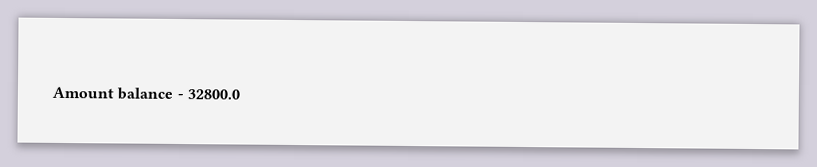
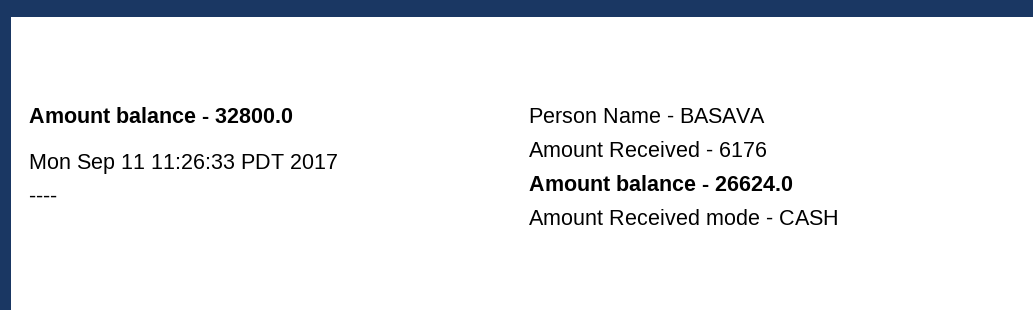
+ Mon Sep 11 11:26:33 PDT 2017
+ ----
+ Person Name - BASAVA
+ Amount Received - 6176
+ Amount balance - 26624.0
+ Amount Received mode - CASH

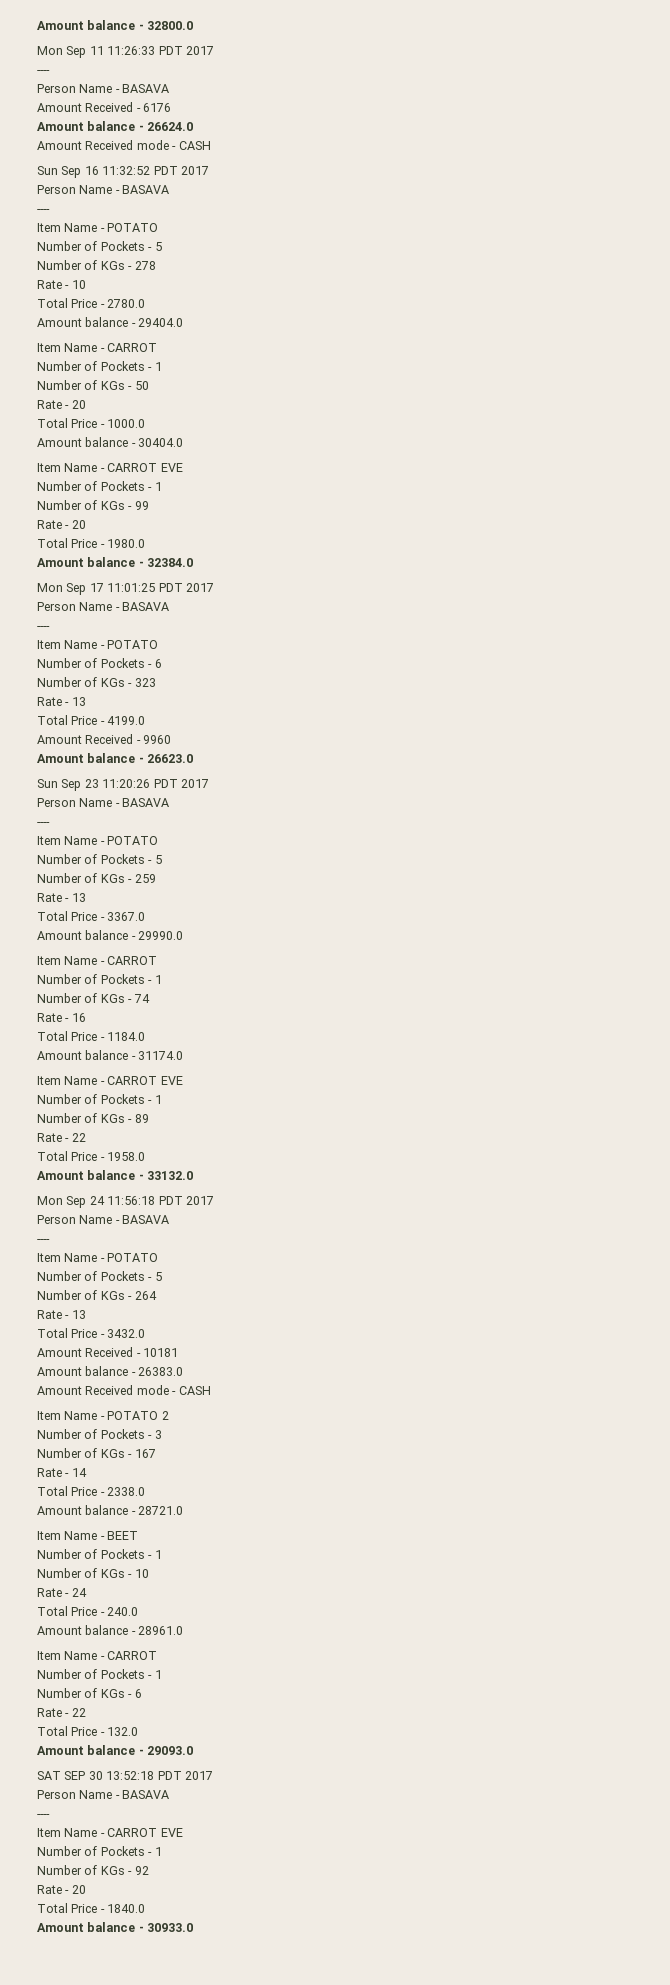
+ Sun Sep 16 11:32:52 PDT 2017
+ Person Name - BASAVA
+ ----
+ Item Name - POTATO
+ Number of Pockets - 5
+ Number of KGs - 278
+ Rate - 10
+ Total Price - 2780.0
+ Amount balance - 29404.0
+ Item Name - CARROT
+ Number of Pockets - 1
+ Number of KGs - 50
+ Rate - 20
+ Total Price - 1000.0
+ Amount balance - 30404.0
+ Item Name - CARROT EVE
+ Number of Pockets - 1
+ Number of KGs - 99
+ Rate - 20
+ Total Price - 1980.0
+ Amount balance - 32384.0
+ Mon Sep 17 11:01:25 PDT 2017
+ Person Name - BASAVA
+ ----
+ Item Name - POTATO
+ Number of Pockets - 6
+ Number of KGs - 323
+ Rate - 13
+ Total Price - 4199.0
+ Amount Received - 9960
+ Amount balance - 26623.0
+ Sun Sep 23 11:20:26 PDT 2017
+ Person Name - BASAVA
+ ----
+ Item Name - POTATO
+ Number of Pockets - 5
+ Number of KGs - 259
+ Rate - 13
+ Total Price - 3367.0
+ Amount balance - 29990.0
+ Item Name - CARROT
+ Number of Pockets - 1
+ Number of KGs - 74
+ Rate - 16
+ Total Price - 1184.0
+ Amount balance - 31174.0
+ Item Name - CARROT EVE
+ Number of Pockets - 1
+ Number of KGs - 89
+ Rate - 22
+ Total Price - 1958.0
+ Amount balance - 33132.0
+ Mon Sep 24 11:56:18 PDT 2017
+ Person Name - BASAVA
+ ----
+ Item Name - POTATO
+ Number of Pockets - 5
+ Number of KGs - 264
+ Rate - 13
+ Total Price - 3432.0
+ Amount Received - 10181
+ Amount balance - 26383.0
+ Amount Received mode - CASH
+ Item Name - POTATO 2
+ Number of Pockets - 3
+ Number of KGs - 167
+ Rate - 14
+ Total Price - 2338.0
+ Amount balance - 28721.0
+ Item Name - BEET
+ Number of Pockets - 1
+ Number of KGs - 10
+ Rate - 24
+ Total Price - 240.0
+ Amount balance - 28961.0
+ Item Name - CARROT
+ Number of Pockets - 1
+ Number of KGs - 6
+ Rate - 22
+ Total Price - 132.0
+ Amount balance - 29093.0
+ SAT SEP 30 13:52:18 PDT 2017
+ Person Name - BASAVA
+ ----
+ Item Name - CARROT EVE
+ Number of Pockets - 1
+ Number of KGs - 92
+ Rate - 20
+ Total Price - 1840.0
+ Amount balance - 30933.0

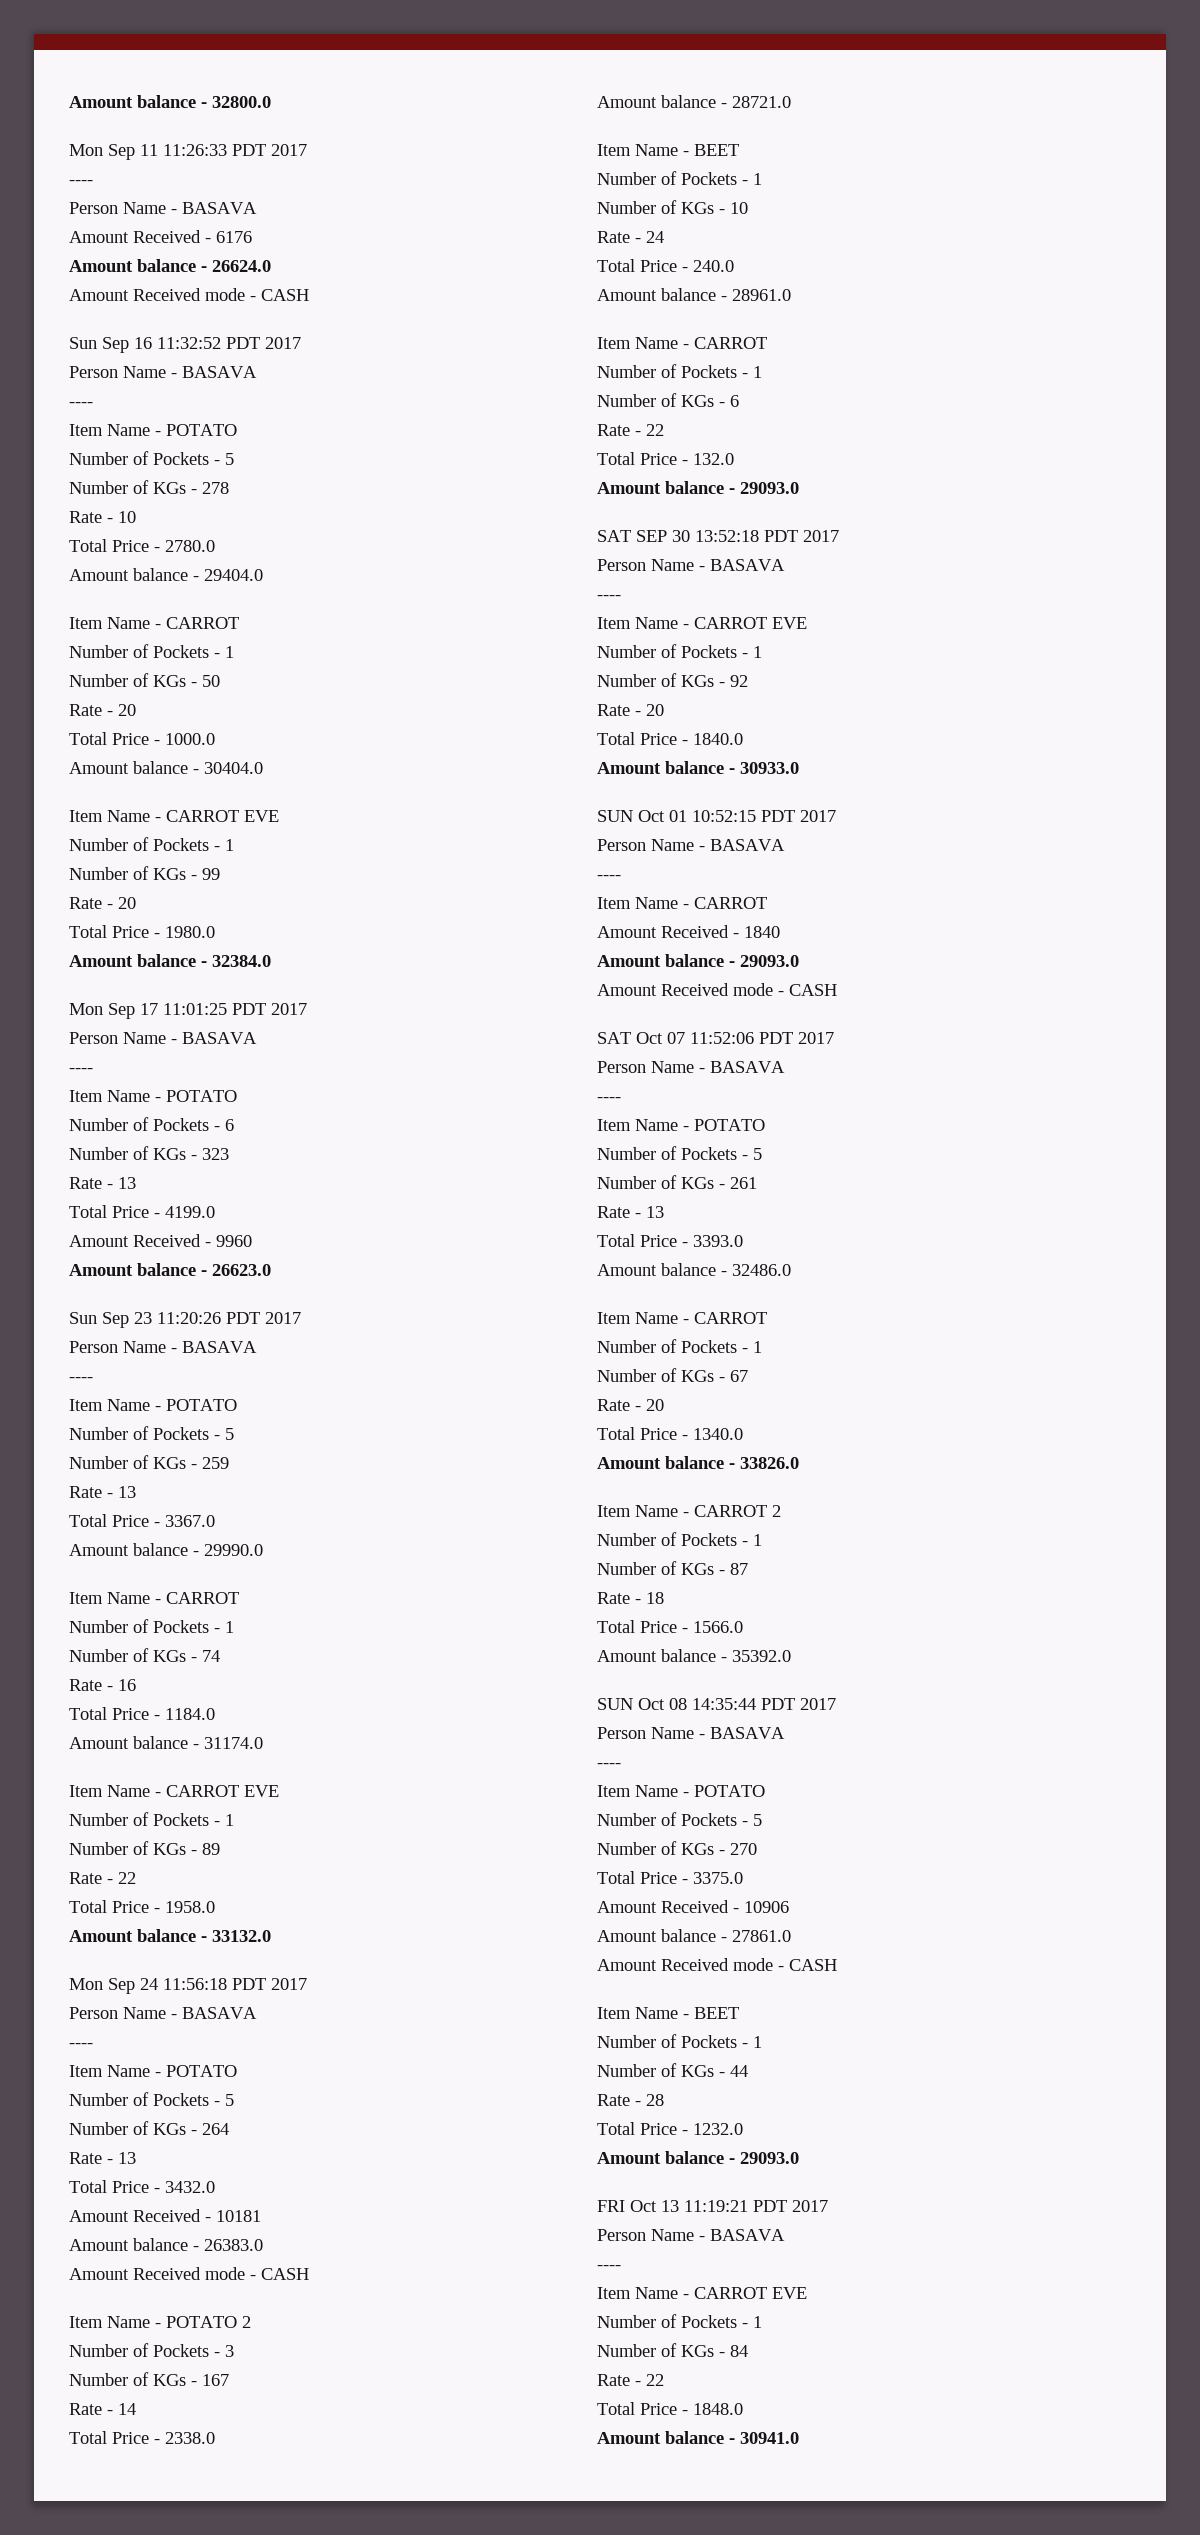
+ SUN Oct 01 10:52:15 PDT 2017
+ Person Name - BASAVA
+ ----
+ Item Name - CARROT
+ Amount Received - 1840
+ Amount balance - 29093.0
+ Amount Received mode - CASH
+ SAT Oct 07 11:52:06 PDT 2017
+ Person Name - BASAVA
+ ----
+ Item Name - POTATO
+ Number of Pockets - 5
+ Number of KGs - 261
+ Rate - 13
+ Total Price - 3393.0
+ Amount balance - 32486.0
+ Item Name - CARROT
+ Number of Pockets - 1
+ Number of KGs - 67
+ Rate - 20
+ Total Price - 1340.0
+ Amount balance - 33826.0
+ Item Name - CARROT 2
+ Number of Pockets - 1
+ Number of KGs - 87
+ Rate - 18
+ Total Price - 1566.0
+ Amount balance - 35392.0
+ SUN Oct 08 14:35:44 PDT 2017
+ Person Name - BASAVA
+ ----
+ Item Name - POTATO
+ Number of Pockets - 5
+ Number of KGs - 270
+ Total Price - 3375.0
+ Amount Received - 10906
+ Amount balance - 27861.0
+ Amount Received mode - CASH
+ Item Name - BEET
+ Number of Pockets - 1
+ Number of KGs - 44
+ Rate - 28
+ Total Price - 1232.0
+ Amount balance - 29093.0
+ FRI Oct 13 11:19:21 PDT 2017
+ Person Name - BASAVA
+ ----
+ Item Name - CARROT EVE
+ Number of Pockets - 1
+ Number of KGs - 84
+ Rate - 22
+ Total Price - 1848.0
+ Amount balance - 30941.0

